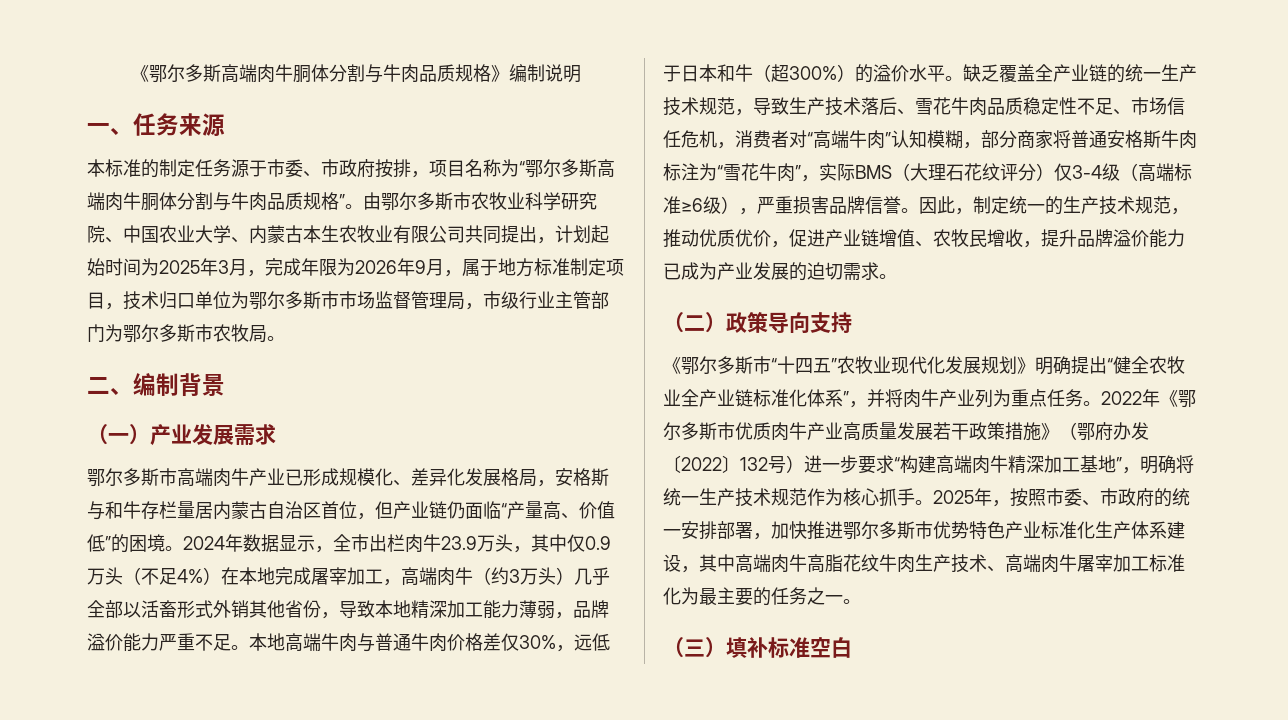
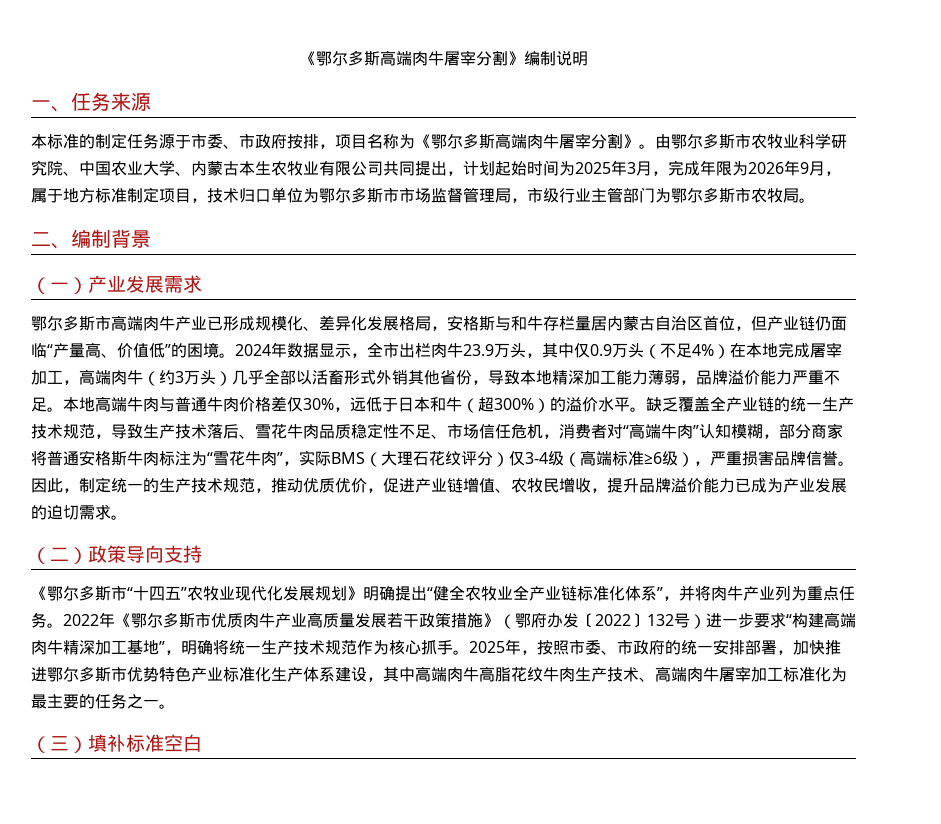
- 《鄂尔多斯高端肉牛胴体分割与牛肉品质规格》编制说明
+ 《鄂尔多斯高端肉牛屠宰分割》编制说明
- 本标准的制定任务源于市委、市政府按排，项目名称为“鄂尔多斯高端肉牛胴体分割与牛肉品质规格”。
+ 本标准的制定任务源于市委、市政府按排，项目名称为《鄂尔多斯高端肉牛屠宰分割》。

